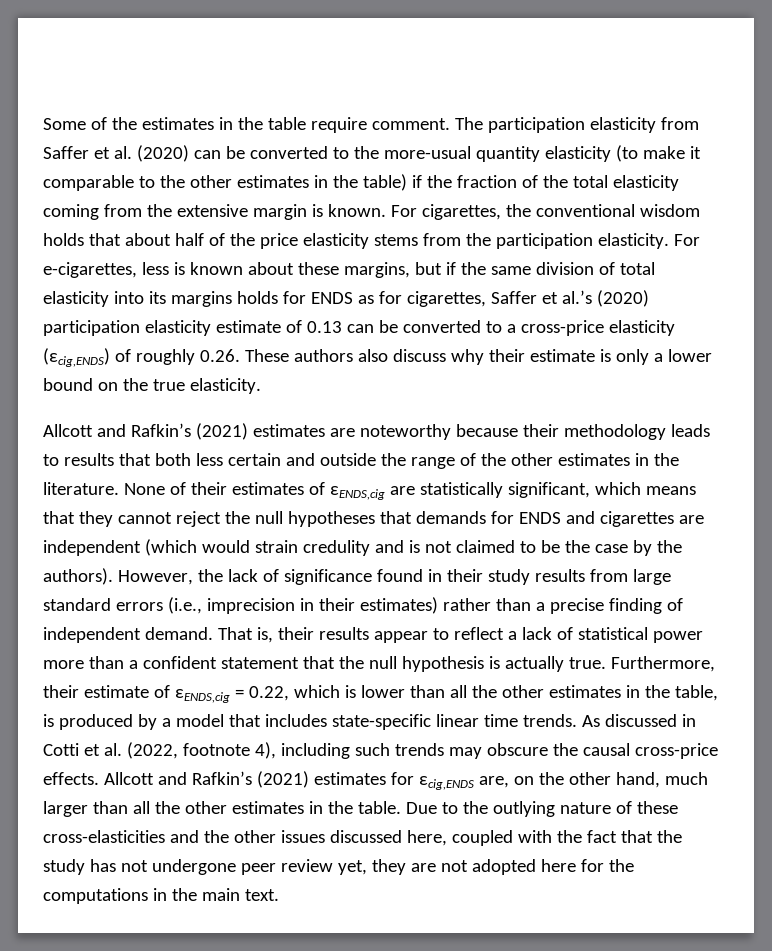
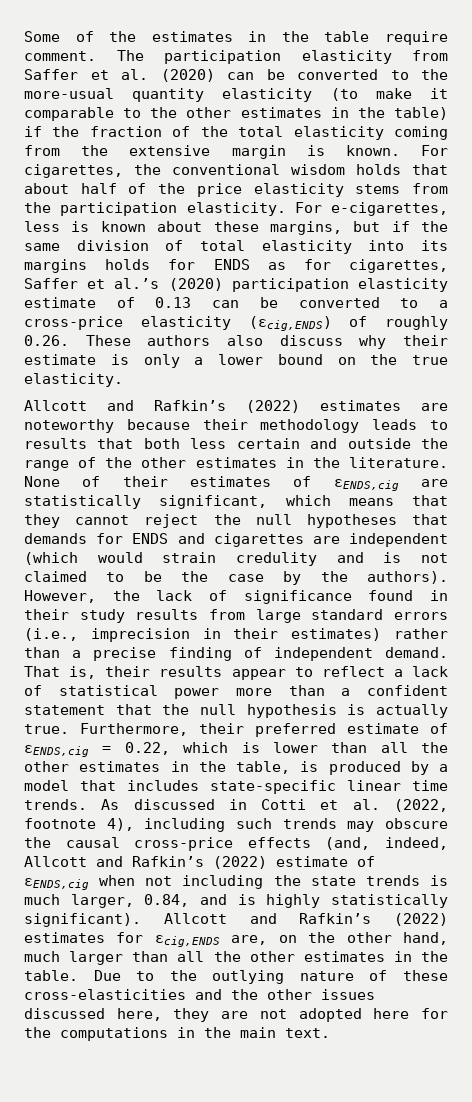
- Allcott and Rafkin’s (2021) estimates are noteworthy because their methodology leads to results that both less certain and outside the range of the other estimates in the literature.
+ Allcott and Rafkin’s (2022) estimates are noteworthy because their methodology leads to results that both less certain and outside the range of the other estimates in the literature.
- Furthermore, their estimate of εENDS,cig = 0.22, which is lower than all the other estimates in the table, is produced by a model that includes state-specific linear time trends.
+ Furthermore, their preferred estimate of εENDS,cig = 0.22, which is lower than all the other estimates in the table, is produced by a model that includes state-specific linear time trends.
- As discussed in Cotti et al. (2022, footnote 4), including such trends may obscure the causal cross-price effects. Allcott and Rafkin’s (2021) estimates for εcig,ENDS are, on the other hand, much larger than all the other estimates in the table.
+ As discussed in Cotti et al. (2022, footnote 4), including such trends may obscure the causal cross-price effects (and, indeed, Allcott and Rafkin’s (2022) estimate of εENDS,cig when not including the state trends is much larger, 0.84, and is highly statistically significant). Allcott and Rafkin’s (2022) estimates for εcig,ENDS are, on the other hand, much larger than all the other estimates in the table.
- Due to the outlying nature of these cross-elasticities and the other issues discussed here, coupled with the fact that the study has not undergone peer review yet, they are not adopted here for the computations in the main text.
+ Due to the outlying nature of these cross-elasticities and the other issues discussed here, they are not adopted here for the computations in the main text.

